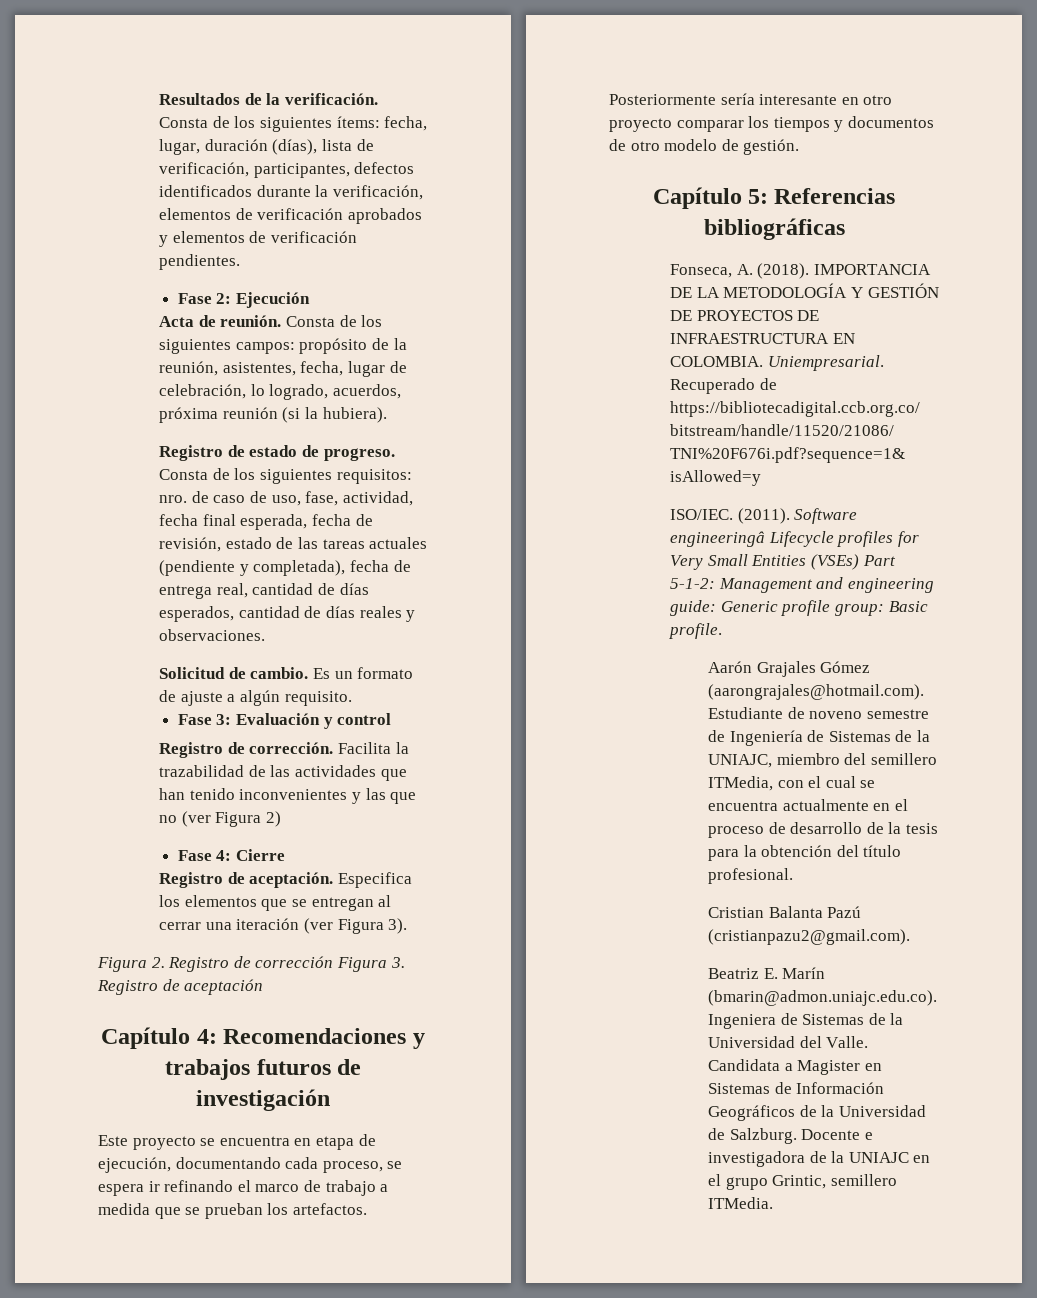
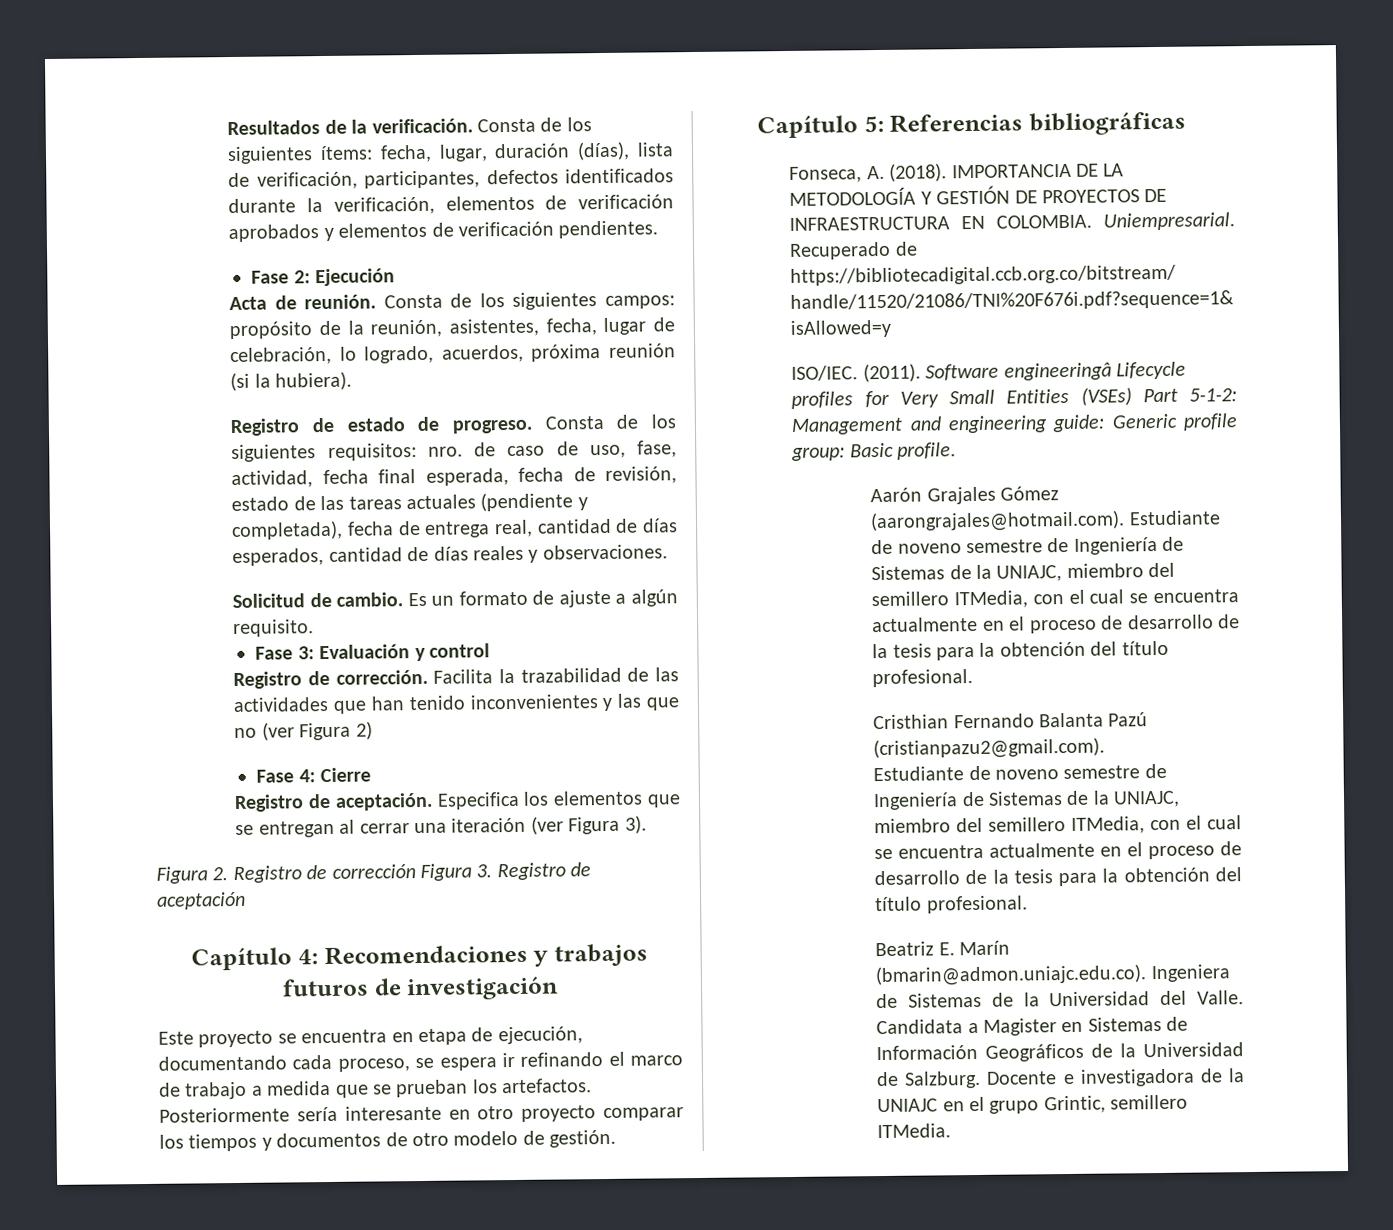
- Cristian Balanta Pazú (cristianpazu2@gmail.com).
+ Cristhian Fernando Balanta Pazú (cristianpazu2@gmail.com).
+ Estudiante de noveno semestre de Ingeniería de Sistemas de la UNIAJC, miembro del semillero ITMedia, con el cual se encuentra actualmente en el proceso de desarrollo de la tesis para la obtención del título profesional.

